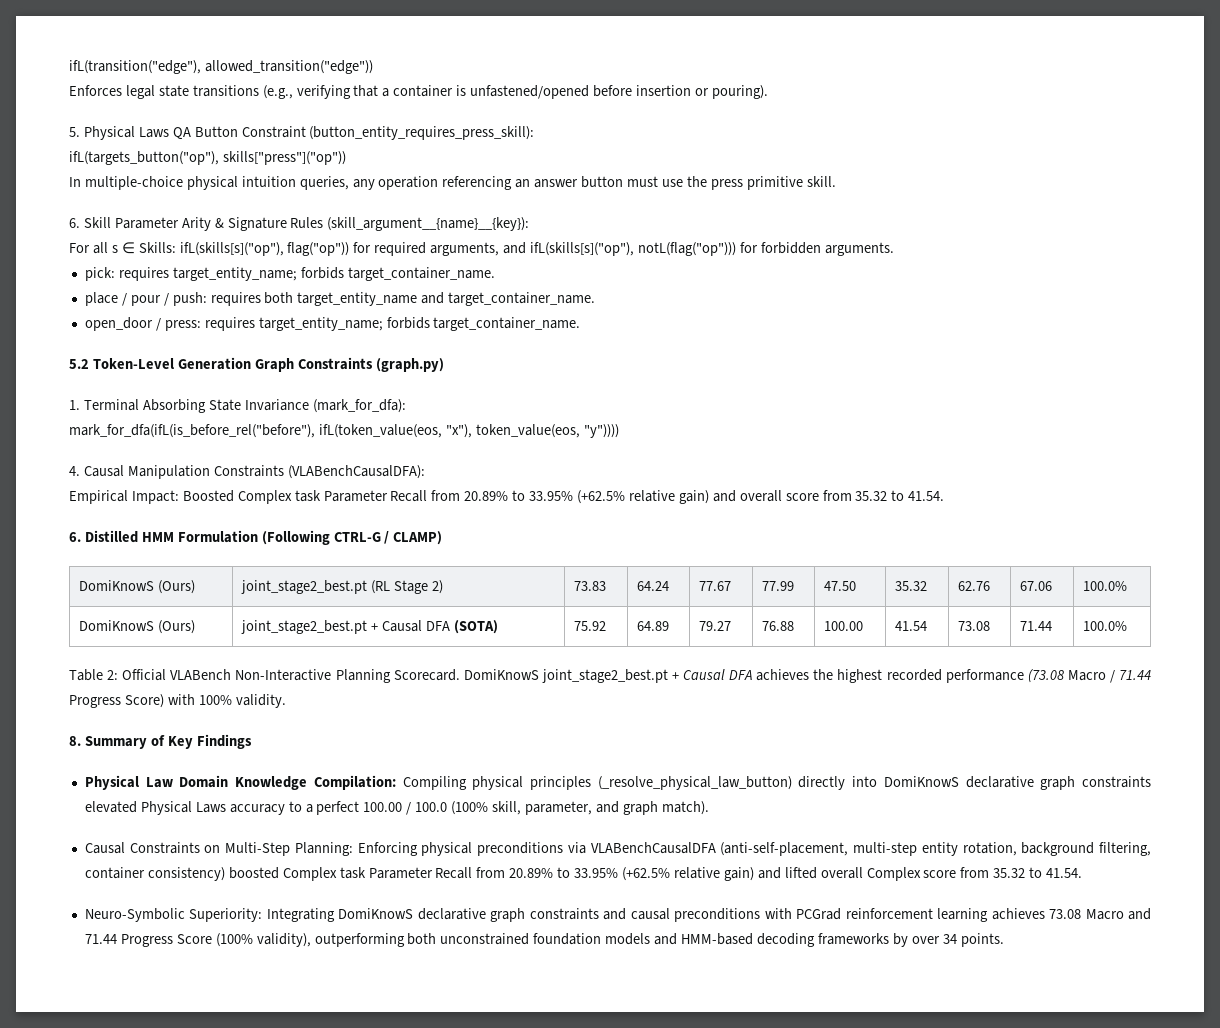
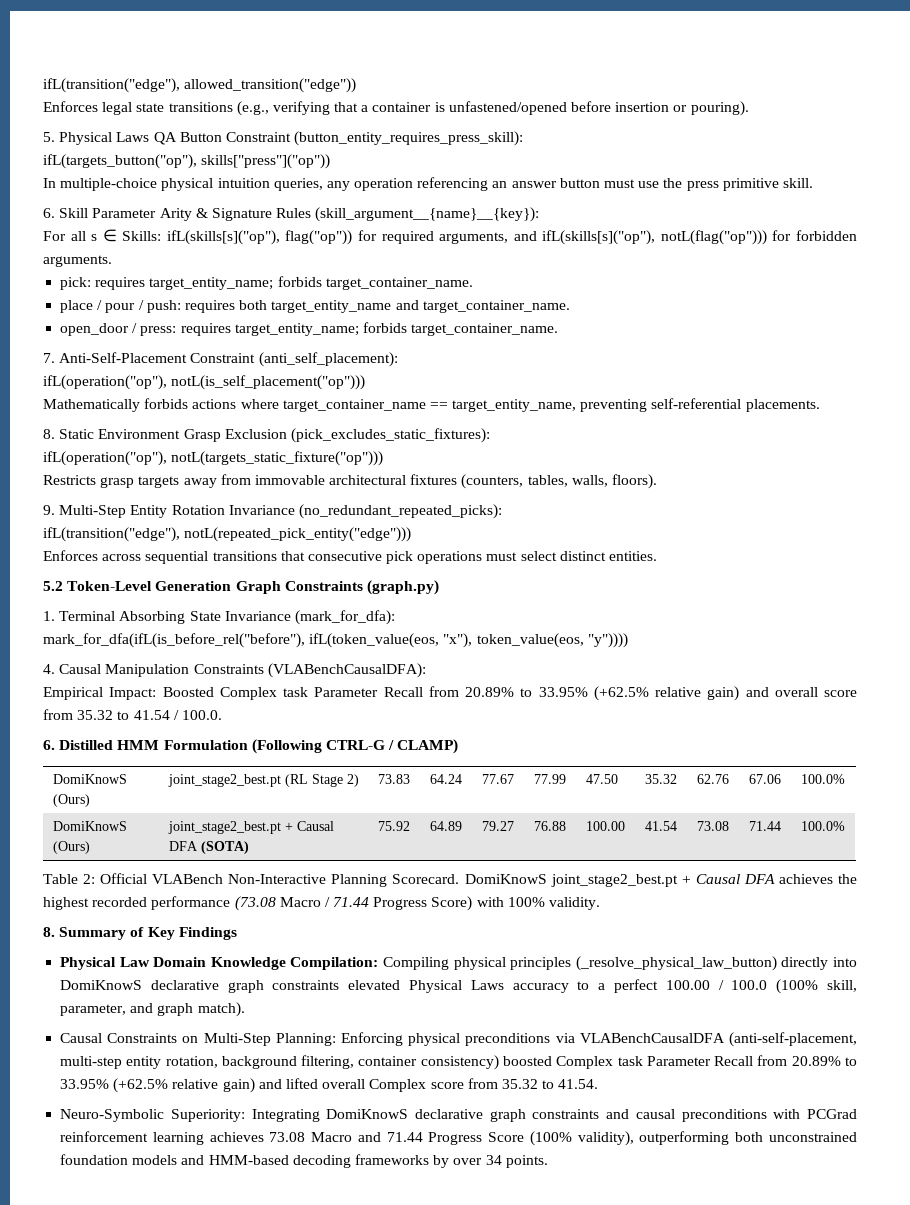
+ 7. Anti-Self-Placement Constraint (anti_self_placement):
+ ifL(operation("op"), notL(is_self_placement("op")))
+ Mathematically forbids actions where target_container_name == target_entity_name, preventing self-referential placements.
+ 8. Static Environment Grasp Exclusion (pick_excludes_static_fixtures):
+ ifL(operation("op"), notL(targets_static_fixture("op")))
+ Restricts grasp targets away from immovable architectural fixtures (counters, tables, walls, floors).
+ 9. Multi-Step Entity Rotation Invariance (no_redundant_repeated_picks):
+ ifL(transition("edge"), notL(repeated_pick_entity("edge")))
+ Enforces across sequential transitions that consecutive pick operations must select distinct entities.
- Empirical Impact: Boosted Complex task Parameter Recall from 20.89% to 33.95% (+62.5% relative gain) and overall score from 35.32 to 41.54.
+ Empirical Impact: Boosted Complex task Parameter Recall from 20.89% to 33.95% (+62.5% relative gain) and overall score from 35.32 to 41.54 / 100.0.

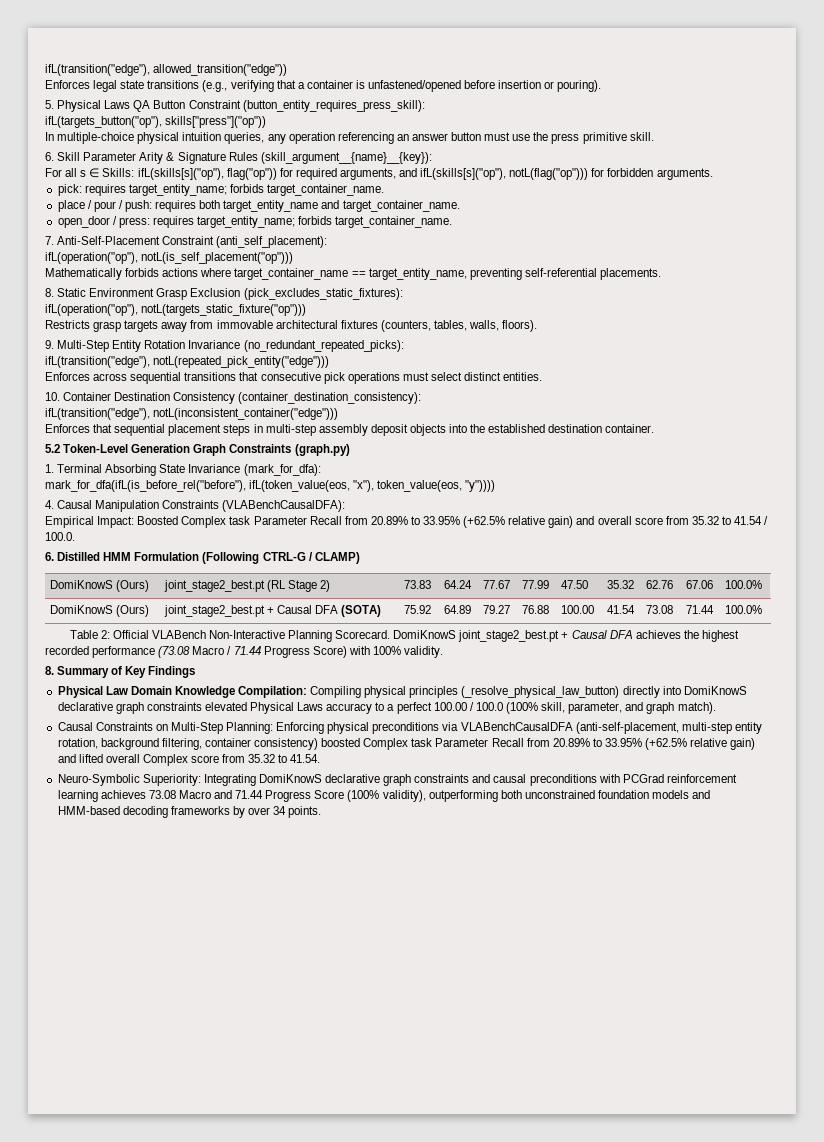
+ 10. Container Destination Consistency (container_destination_consistency):
+ ifL(transition("edge"), notL(inconsistent_container("edge")))
+ Enforces that sequential placement steps in multi-step assembly deposit objects into the established destination container.

